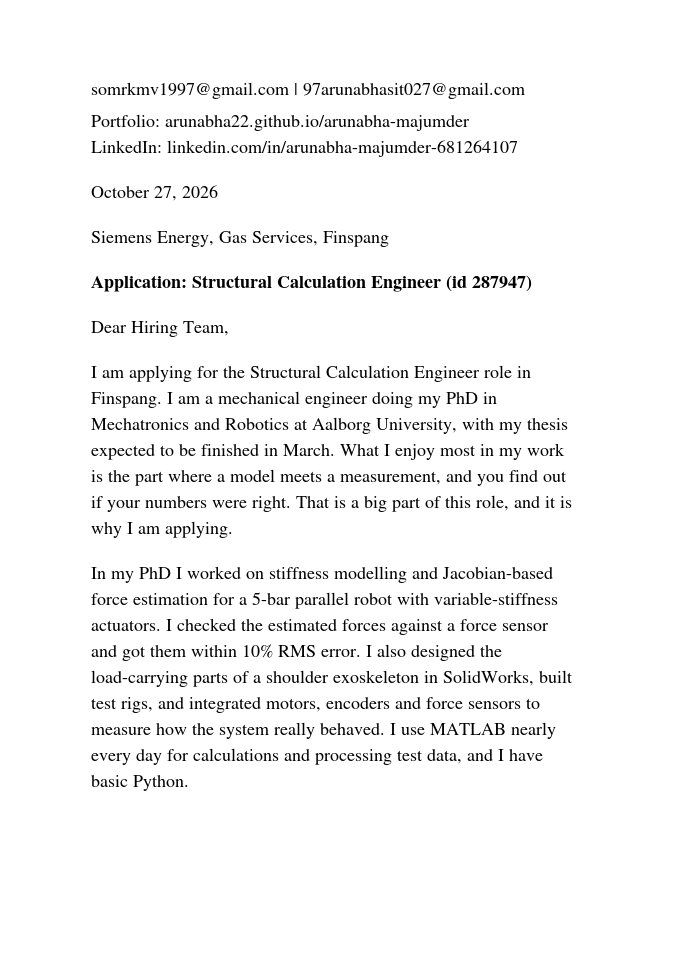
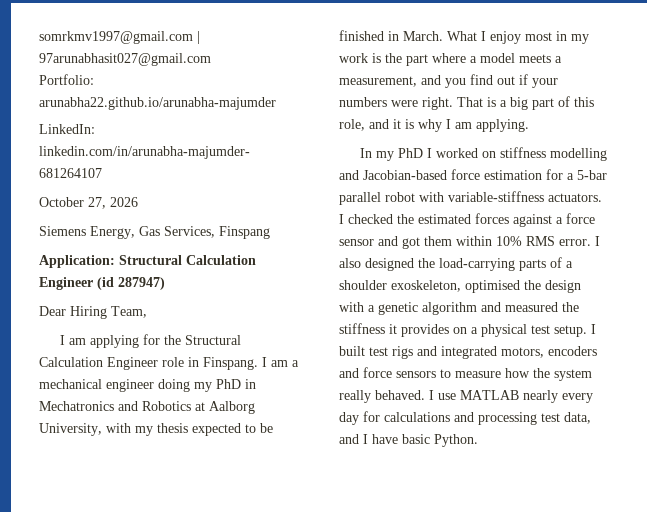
- I also designed the load-carrying parts of a shoulder exoskeleton in SolidWorks, built test rigs, and integrated motors, encoders and force sensors to measure how the system really behaved.
+ I also designed the load-carrying parts of a shoulder exoskeleton, optimised the design with a genetic algorithm and measured the stiffness it provides on a physical test setup. I built test rigs and integrated motors, encoders and force sensors to measure how the system really behaved.

